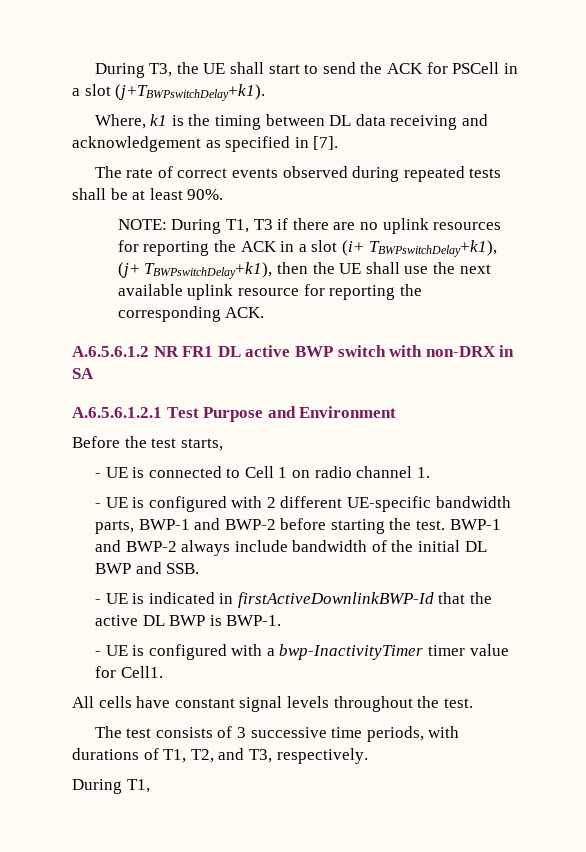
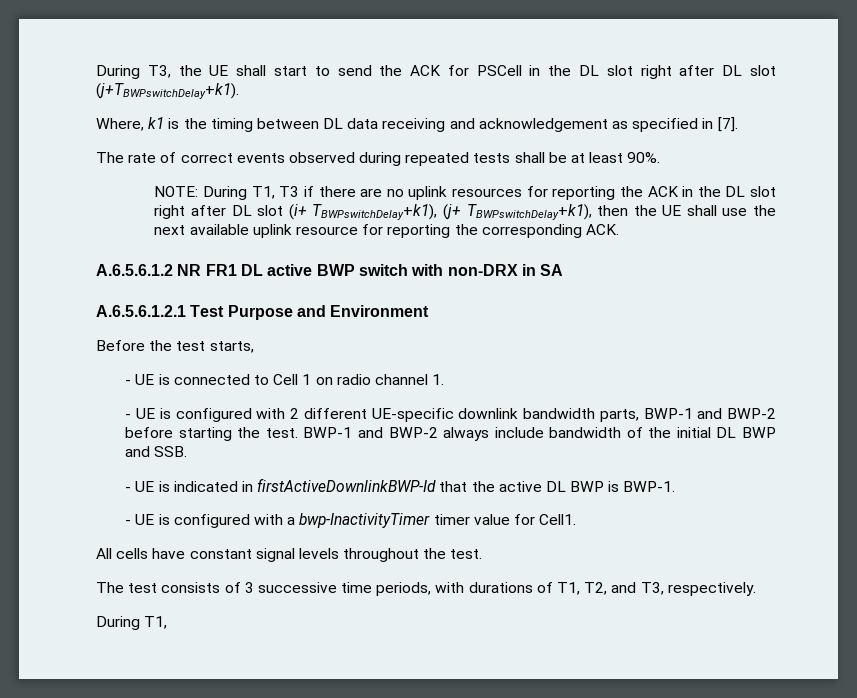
- During T3, the UE shall start to send the ACK for PSCell in a slot (j+TBWPswitchDelay+k1).
+ During T3, the UE shall start to send the ACK for PSCell in the DL slot right after DL slot (j+TBWPswitchDelay+k1).
- NOTE: During T1, T3 if there are no uplink resources for reporting the ACK in a slot (i+ TBWPswitchDelay+k1), (j+ TBWPswitchDelay+k1), then the UE shall use the next available uplink resource for reporting the corresponding ACK.
+ NOTE: During T1, T3 if there are no uplink resources for reporting the ACK in the DL slot right after DL slot (i+ TBWPswitchDelay+k1), (j+ TBWPswitchDelay+k1), then the UE shall use the next available uplink resource for reporting the corresponding ACK.
- - UE is configured with 2 different UE-specific bandwidth parts, BWP-1 and BWP-2 before starting the test.
+ - UE is configured with 2 different UE-specific downlink bandwidth parts, BWP-1 and BWP-2 before starting the test.

